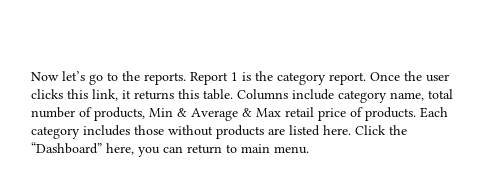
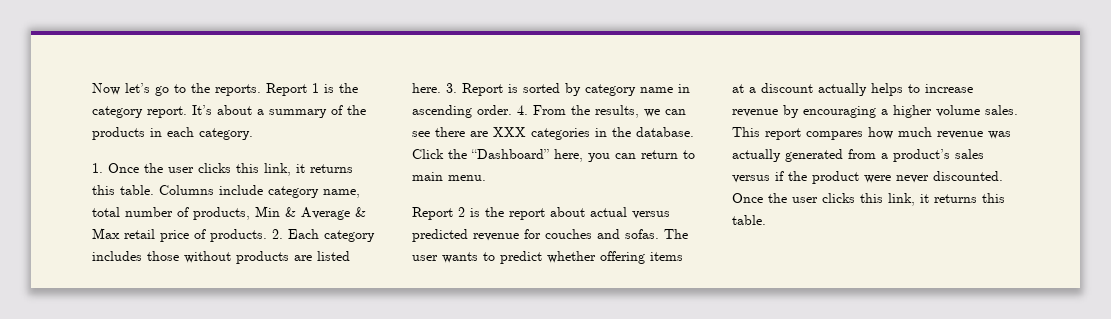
- Once the user clicks this link, it returns this table.
+ It’s about a summary of the products in each category.
+ 1. Once the user clicks this link, it returns this table.
- Each category includes those without products are listed here.
+ 2. Each category includes those without products are listed here.
+ 3. Report is sorted by category name in ascending order. 4. From the results, we can see there are XXX categories in the database.
+ Report 2 is the report about actual versus predicted revenue for couches and sofas. The user wants to predict whether offering items at a discount actually helps to increase revenue by encouraging a higher volume sales. This report compares how much revenue was actually generated from a product’s sales versus if the product were never discounted. Once the user clicks this link, it returns this table.

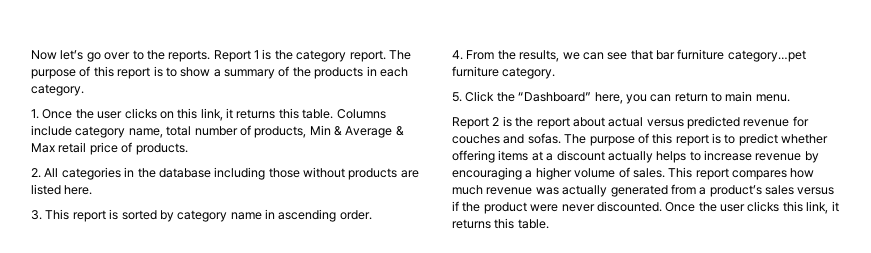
- Now let’s go to the reports.
+ Now let’s go over to the reports.
- It’s about a summary of the products in each category.
+ The purpose of this report is to show a summary of the products in each category.
- 1. Once the user clicks this link, it returns this table.
+ 1. Once the user clicks on this link, it returns this table.
- Columns include category name, total number of products, Min & Average & Max retail price of products. 2. Each category includes those without products are listed here. 3. Report is sorted by category name in ascending order. 4. From the results, we can see there are XXX categories in the database. Click the “Dashboard” here, you can return to main menu.
+ Columns include category name, total number of products, Min & Average & Max retail price of products.
+ 2. All categories in the database including those without products are listed here.
+ 3. This report is sorted by category name in ascending order.
+ 4. From the results, we can see that bar furniture category…pet furniture category.
+ 5. Click the “Dashboard” here, you can return to main menu.
- The user wants to predict whether offering items at a discount actually helps to increase revenue by encouraging a higher volume sales.
+ The purpose of this report is to predict whether offering items at a discount actually helps to increase revenue by encouraging a higher volume of sales.

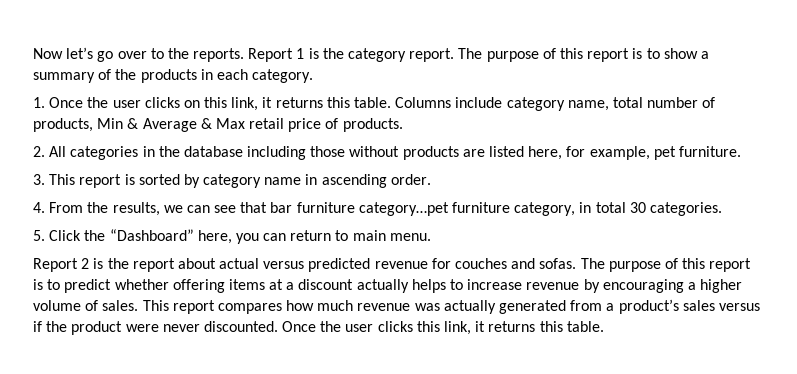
- 2. All categories in the database including those without products are listed here.
+ 2. All categories in the database including those without products are listed here, for example, pet furniture.
- 4. From the results, we can see that bar furniture category…pet furniture category.
+ 4. From the results, we can see that bar furniture category…pet furniture category, in total 30 categories.

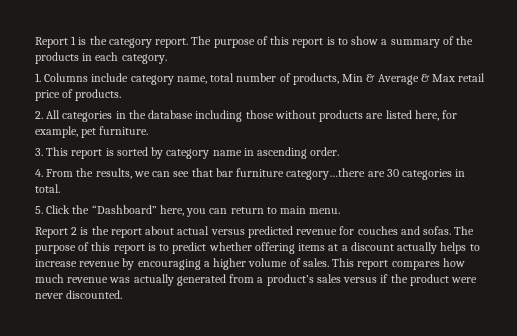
- Now let’s go over to the reports.
- 1. Once the user clicks on this link, it returns this table. Columns include category name, total number of products, Min & Average & Max retail price of products.
+ 1. Columns include category name, total number of products, Min & Average & Max retail price of products.
- 4. From the results, we can see that bar furniture category…pet furniture category, in total 30 categories.
+ 4. From the results, we can see that bar furniture category…there are 30 categories in total.
- Once the user clicks this link, it returns this table.

